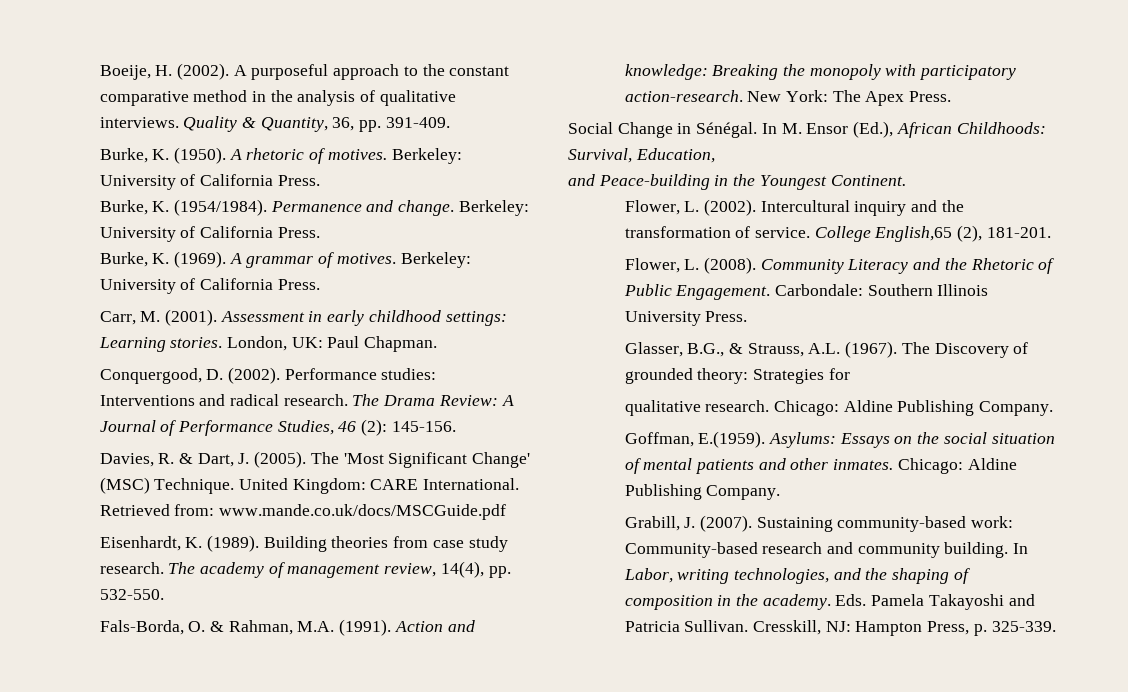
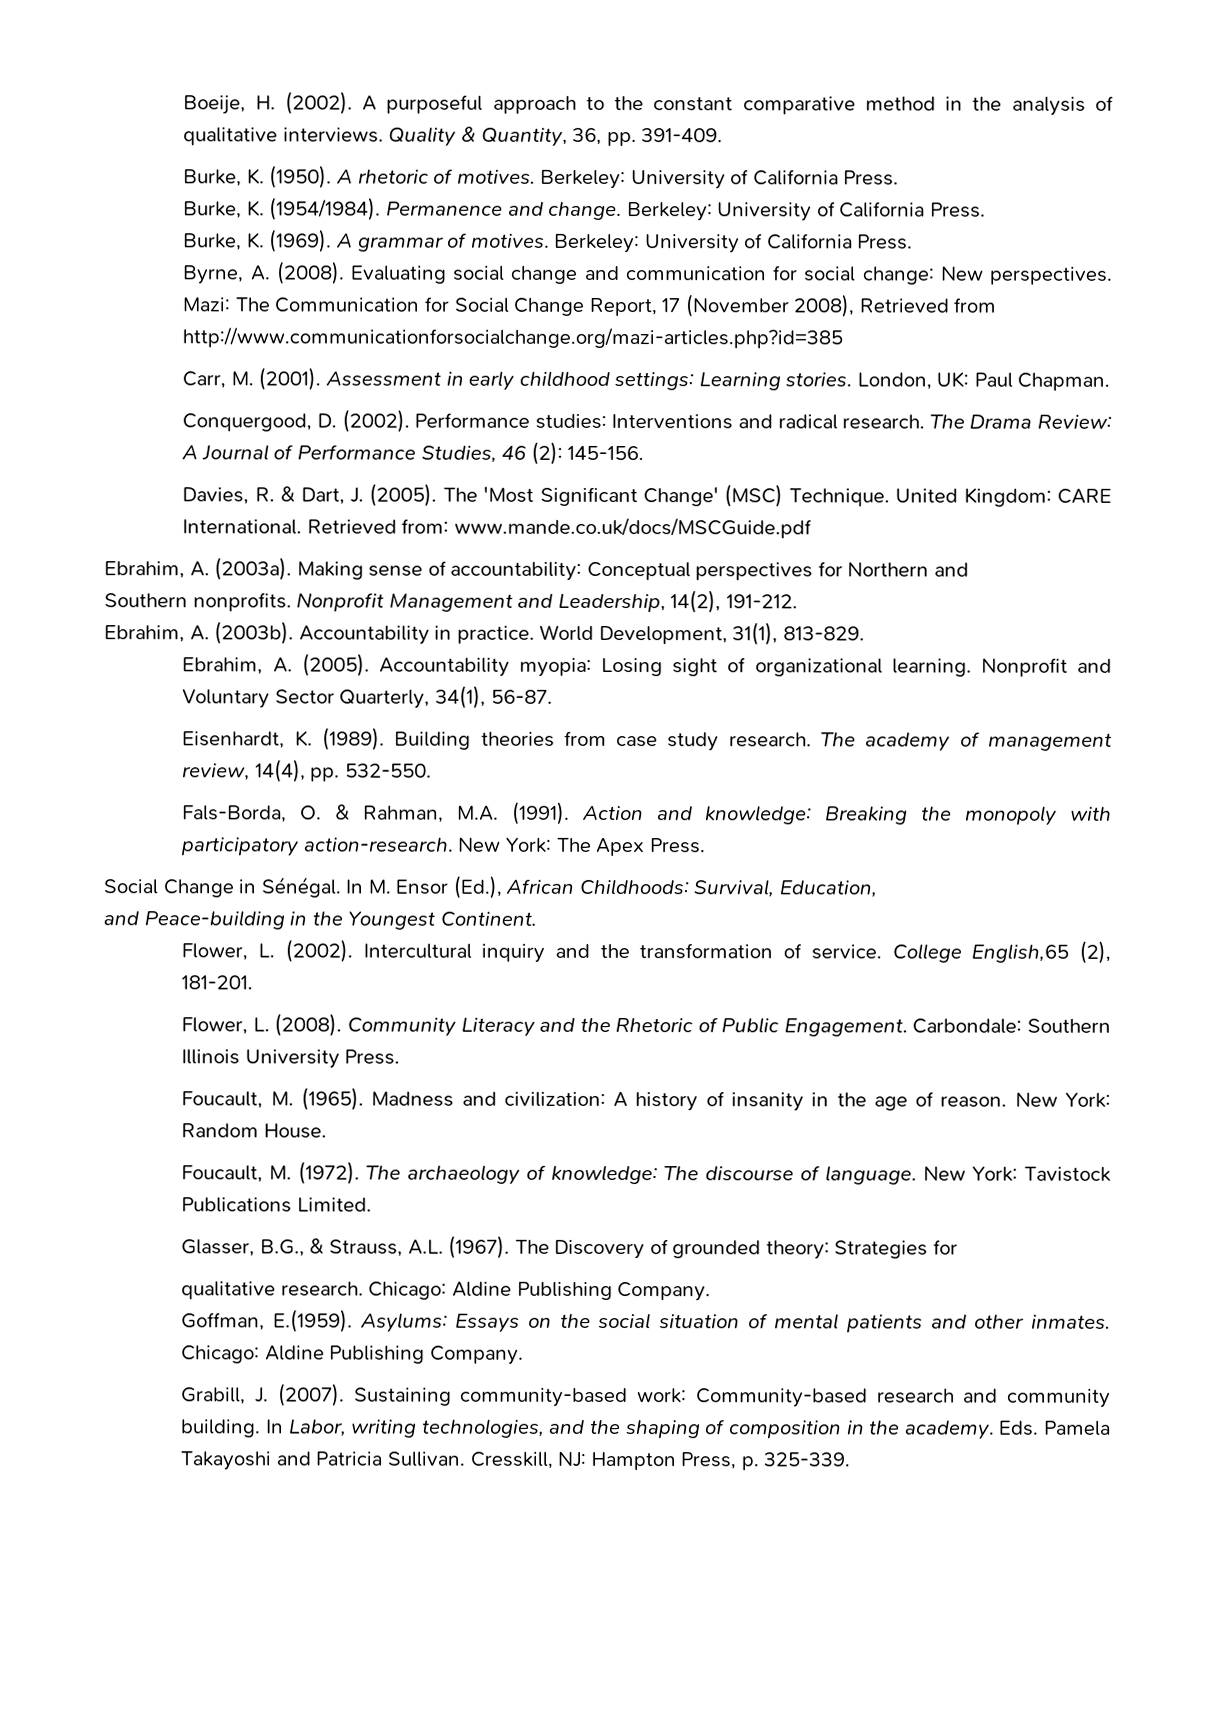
+ Byrne, A. (2008). Evaluating social change and communication for social change: New perspectives. Mazi: The Communication for Social Change Report, 17 (November 2008), Retrieved from http://www.communicationforsocialchange.org/mazi-articles.php?id=385
+ Ebrahim, A. (2003a). Making sense of accountability: Conceptual perspectives for Northern and
+ Southern nonprofits. Nonprofit Management and Leadership, 14(2), 191-212.
+ Ebrahim, A. (2003b). Accountability in practice. World Development, 31(1), 813-829.
+ Ebrahim, A. (2005). Accountability myopia: Losing sight of organizational learning. Nonprofit and Voluntary Sector Quarterly, 34(1), 56-87.
+ Foucault, M. (1965). Madness and civilization: A history of insanity in the age of reason. New York: Random House.
+ Foucault, M. (1972). The archaeology of knowledge: The discourse of language. New York: Tavistock Publications Limited.

